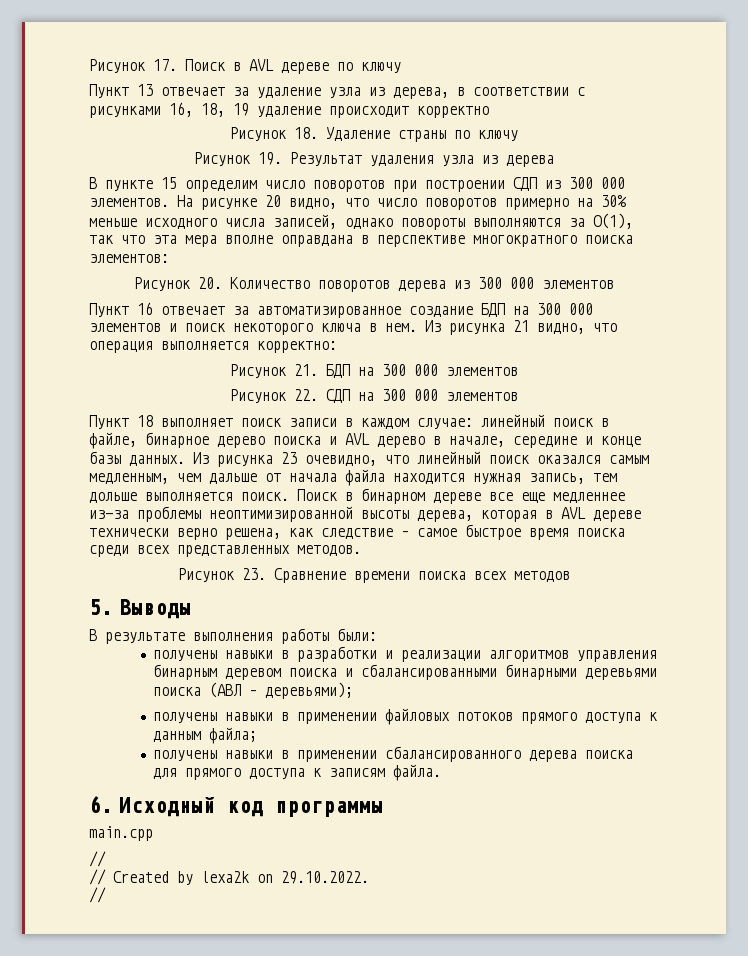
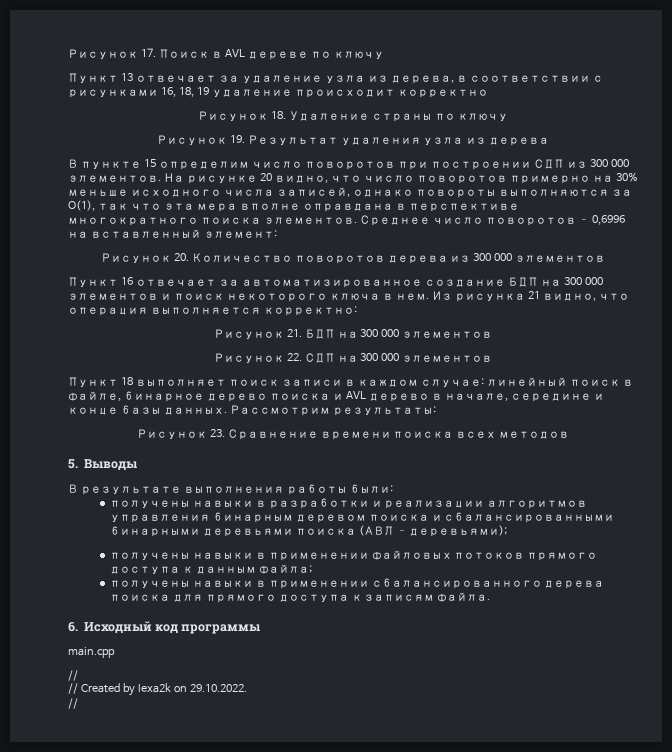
- На рисунке 20 видно, что число поворотов примерно на 30% меньше исходного числа записей, однако повороты выполняются за O(1), так что эта мера вполне оправдана в перспективе многократного поиска элементов:
+ На рисунке 20 видно, что число поворотов примерно на 30% меньше исходного числа записей, однако повороты выполняются за O(1), так что эта мера вполне оправдана в перспективе многократного поиска элементов. Среднее число поворотов – 0,6996 на вставленный элемент:
- Из рисунка 23 очевидно, что линейный поиск оказался самым медленным, чем дальше от начала файла находится нужная запись, тем дольше выполняется поиск. Поиск в бинарном дереве все еще медленнее из-за проблемы неоптимизированной высоты дерева, которая в AVL дереве технически верно решена, как следствие – самое быстрое время поиска среди всех представленных методов.
+ Рассмотрим результаты:

